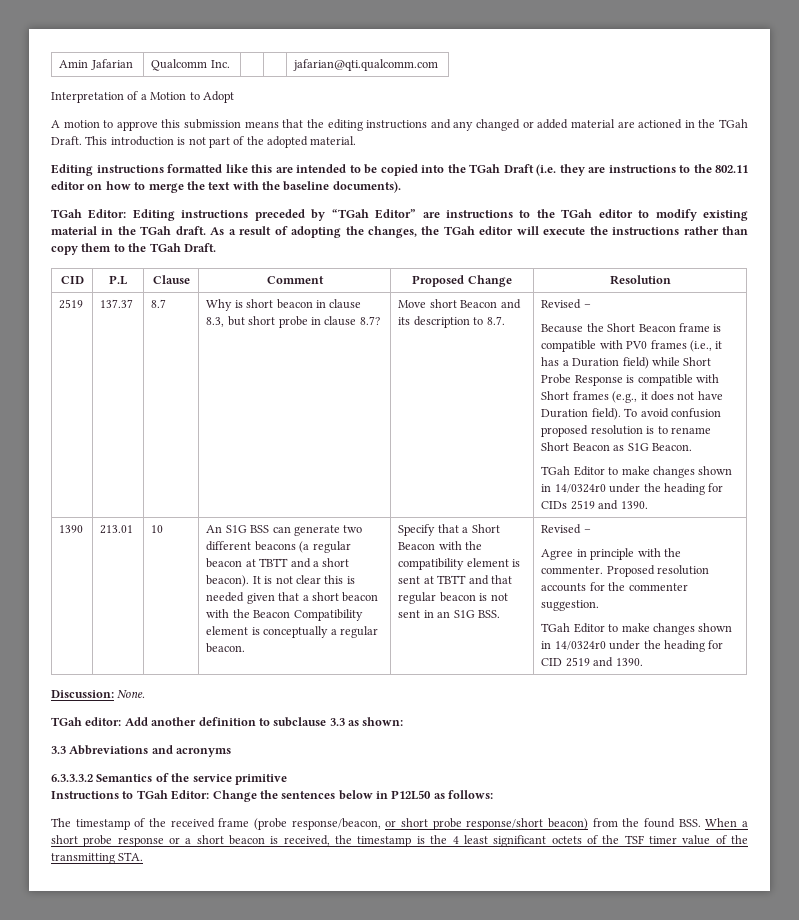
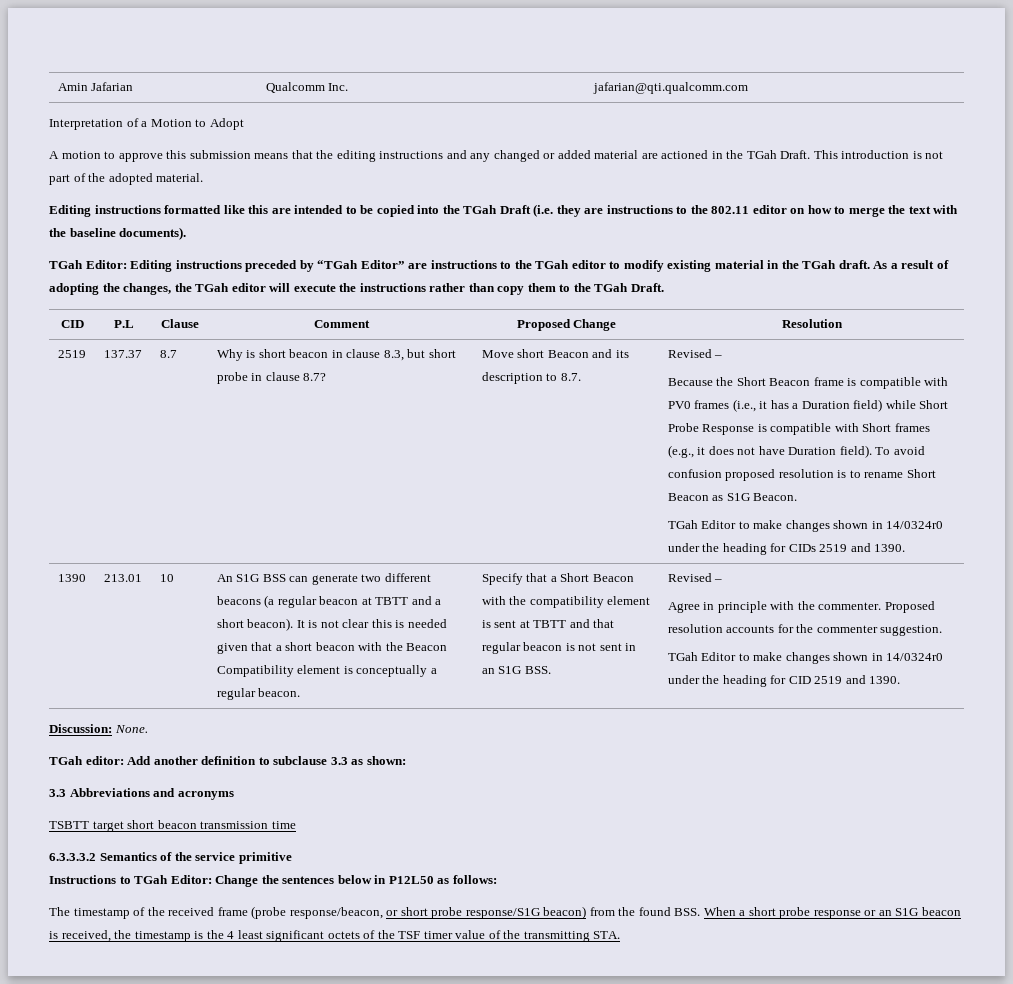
+ TSBTT target short beacon transmission time
- The timestamp of the received frame (probe response/beacon, or short probe response/short beacon) from the found BSS. When a short probe response or a short beacon is received, the timestamp is the 4 least significant octets of the TSF timer value of the transmitting STA.
+ The timestamp of the received frame (probe response/beacon, or short probe response/S1G beacon) from the found BSS. When a short probe response or an S1G beacon is received, the timestamp is the 4 least significant octets of the TSF timer value of the transmitting STA.

